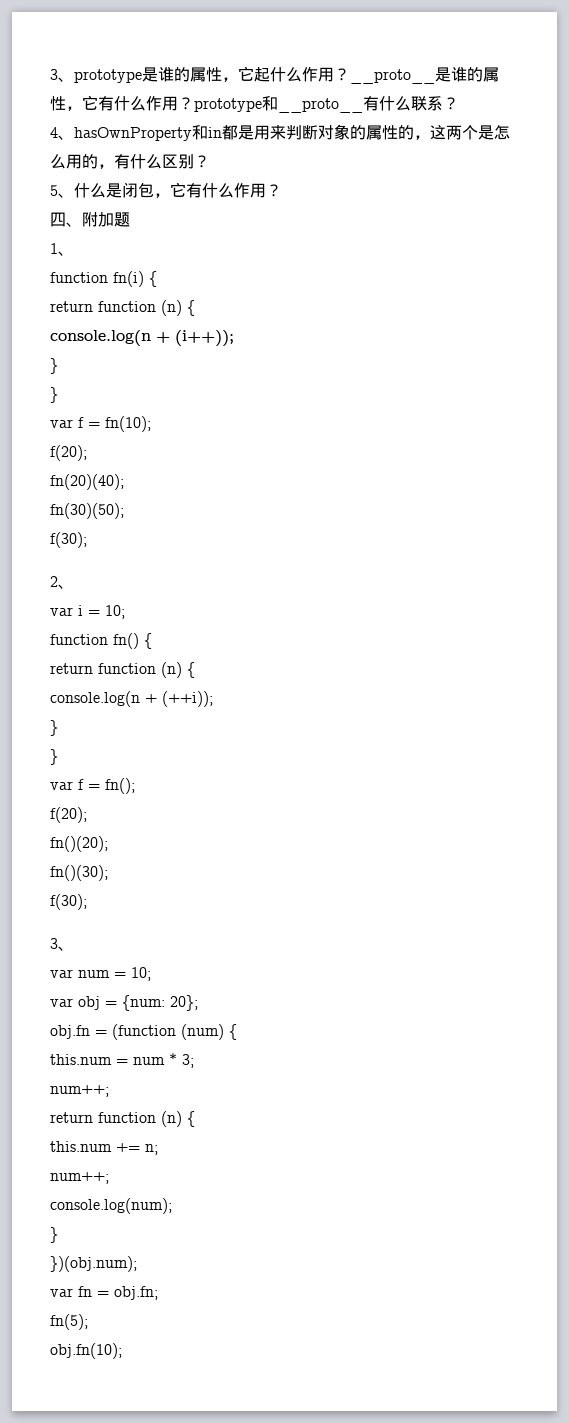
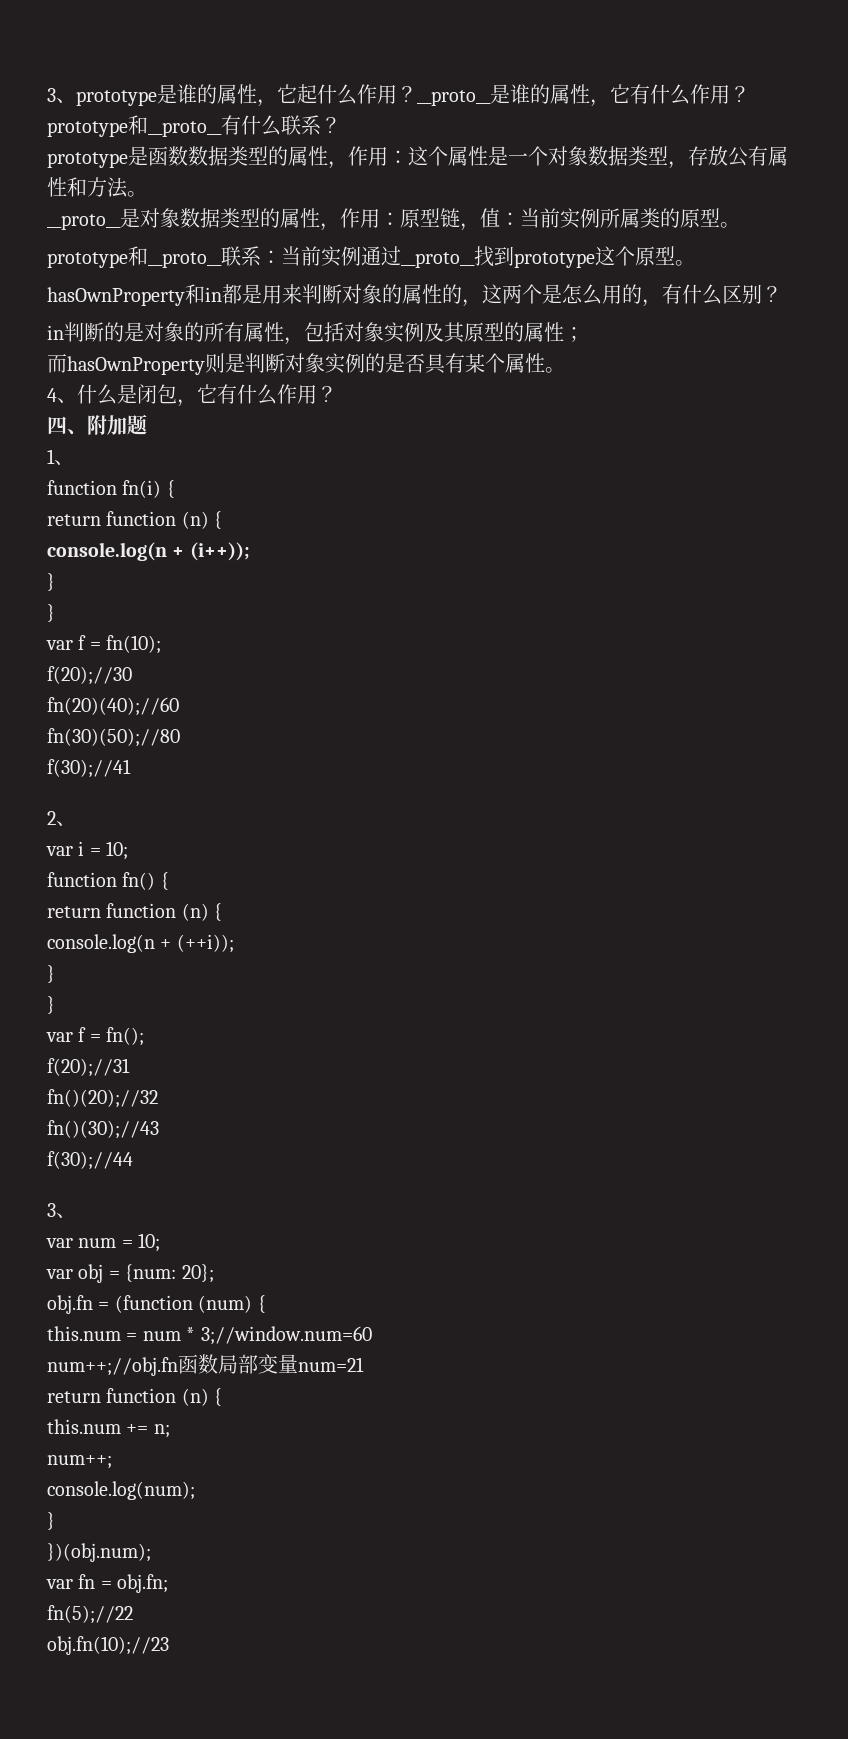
- 4、hasOwnProperty和in都是用来判断对象的属性的，这两个是怎么用的，有什么区别？
+ prototype是函数数据类型的属性，作用：这个属性是一个对象数据类型，存放公有属性和方法。
+ __proto__是对象数据类型的属性，作用：原型链，值：当前实例所属类的原型。
+ prototype和__proto__联系：当前实例通过__proto__找到prototype这个原型。
+ hasOwnProperty和in都是用来判断对象的属性的，这两个是怎么用的，有什么区别？
- 5、什么是闭包，它有什么作用？
+ in判断的是对象的所有属性，包括对象实例及其原型的属性；
+ 而hasOwnProperty则是判断对象实例的是否具有某个属性。
+ 4、什么是闭包，它有什么作用？
  var f = fn(10);
- f(20);
- fn(20)(40);
- fn(30)(50);
- f(30);
+ f(20);//30
+ fn(20)(40);//60
+ fn(30)(50);//80
+ f(30);//41
  var f = fn();
- f(20);
- fn()(20);
- fn()(30);
- f(30);
+ f(20);//31
+ fn()(20);//32
+ fn()(30);//43
+ f(30);//44
- this.num = num * 3;
- num++;
+ this.num = num * 3;//window.num=60
+ num++;//obj.fn函数局部变量num=21
- fn(5);
- obj.fn(10);
+ fn(5);//22
+ obj.fn(10);//23

